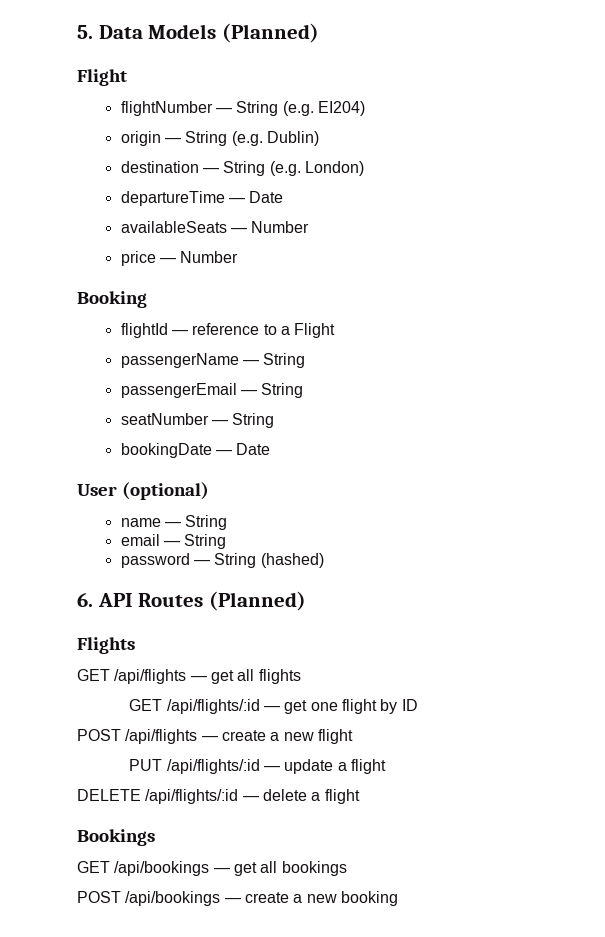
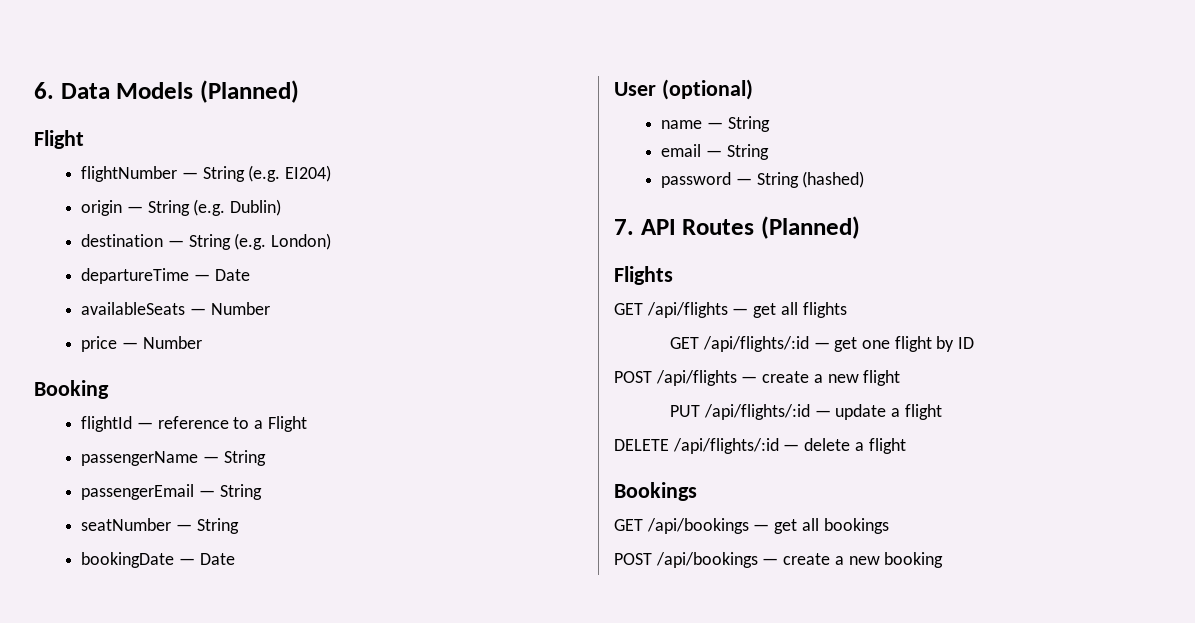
- 5. Data Models (Planned)
+ 6. Data Models (Planned)
- 6. API Routes (Planned)
+ 7. API Routes (Planned)

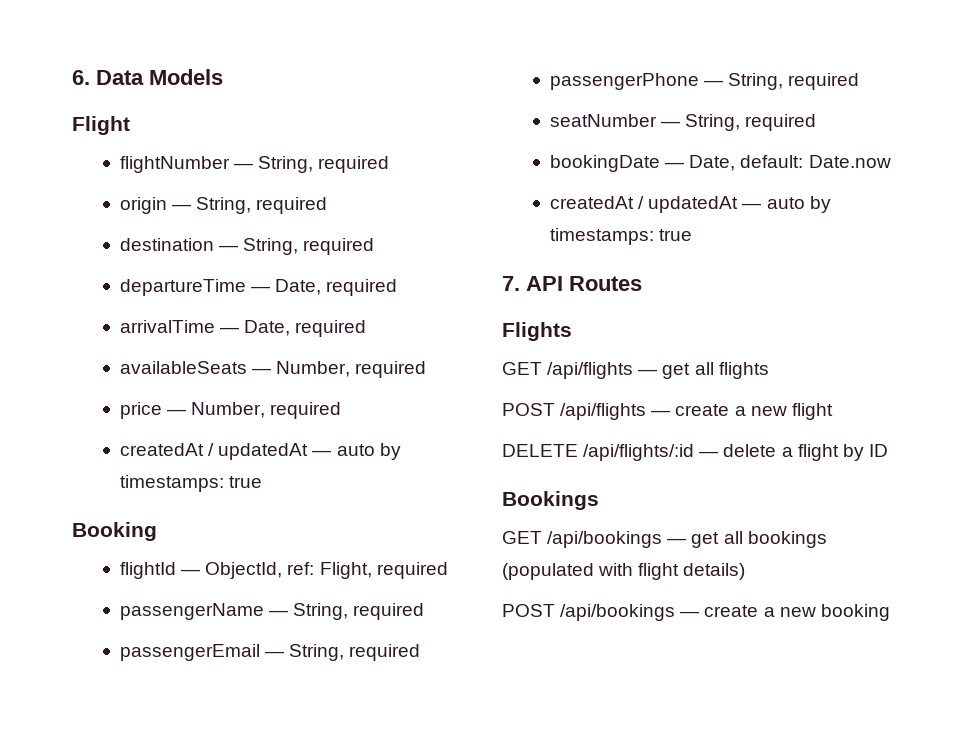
- 6. Data Models (Planned)
+ 6. Data Models
- flightNumber — String (e.g. EI204)
+ flightNumber — String, required
- origin — String (e.g. Dublin)
+ origin — String, required
- destination — String (e.g. London)
+ destination — String, required
- departureTime — Date
+ departureTime — Date, required
+ arrivalTime — Date, required
- availableSeats — Number
+ availableSeats — Number, required
- price — Number
+ price — Number, required
+ createdAt / updatedAt — auto by timestamps: true
- flightId — reference to a Flight
+ flightId — ObjectId, ref: Flight, required
- passengerName — String
+ passengerName — String, required
- passengerEmail — String
+ passengerEmail — String, required
+ passengerPhone — String, required
- seatNumber — String
+ seatNumber — String, required
- bookingDate — Date
- User (optional)
- name — String
- email — String
- password — String (hashed)
+ bookingDate — Date, default: Date.now
+ createdAt / updatedAt — auto by timestamps: true
- 7. API Routes (Planned)
+ 7. API Routes
- GET /api/flights/:id — get one flight by ID
- PUT /api/flights/:id — update a flight
- DELETE /api/flights/:id — delete a flight
+ DELETE /api/flights/:id — delete a flight by ID
- GET /api/bookings — get all bookings
+ GET /api/bookings — get all bookings (populated with flight details)

